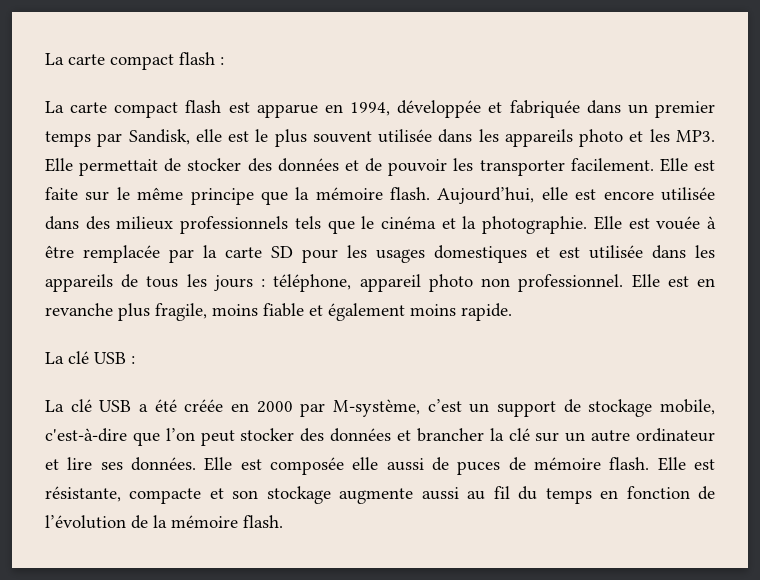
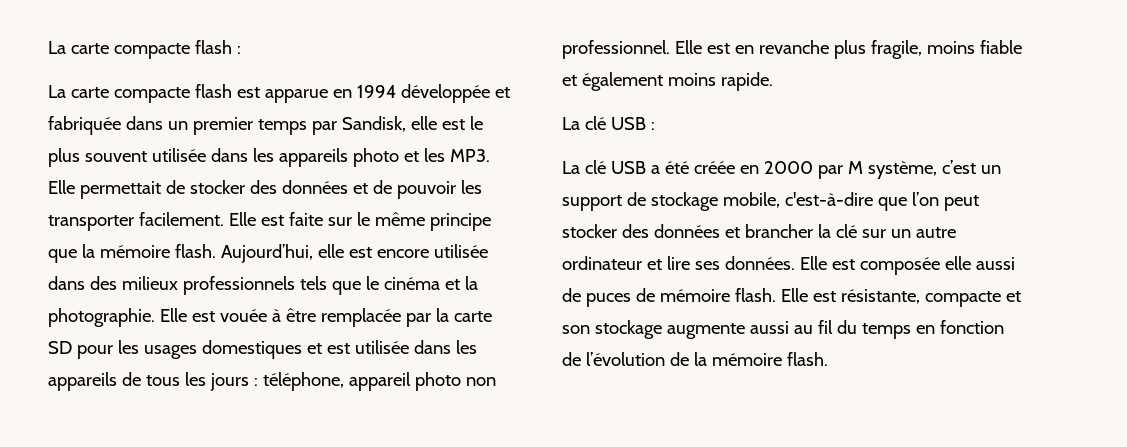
- La carte compact flash :
+ La carte compacte flash :
- La carte compact flash est apparue en 1994, développée et fabriquée dans un premier temps par Sandisk, elle est le plus souvent utilisée dans les appareils photo et les MP3. Elle permettait de stocker des données et de pouvoir les transporter facilement.
+ La carte compacte flash est apparue en 1994 développée et fabriquée dans un premier temps par Sandisk, elle est le plus souvent utilisée dans les appareils photo et les MP3. Elle permettait de stocker des données et de pouvoir les transporter facilement.
- La clé USB a été créée en 2000 par M-système, c’est un support de stockage mobile, c'est-à-dire que l’on peut stocker des données et brancher la clé sur un autre ordinateur et lire ses données.
+ La clé USB a été créée en 2000 par M système, c’est un support de stockage mobile, c'est-à-dire que l’on peut stocker des données et brancher la clé sur un autre ordinateur et lire ses données.

